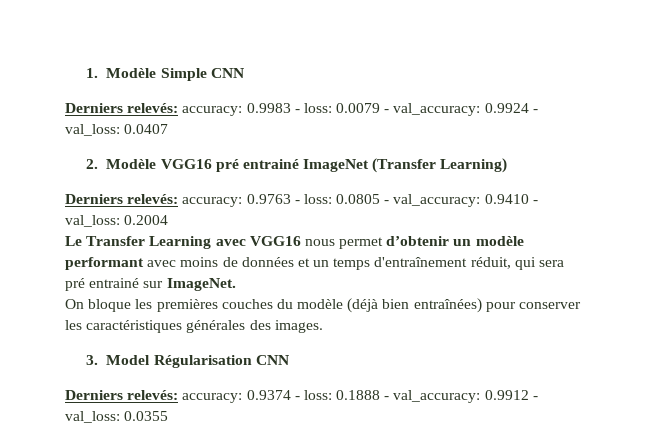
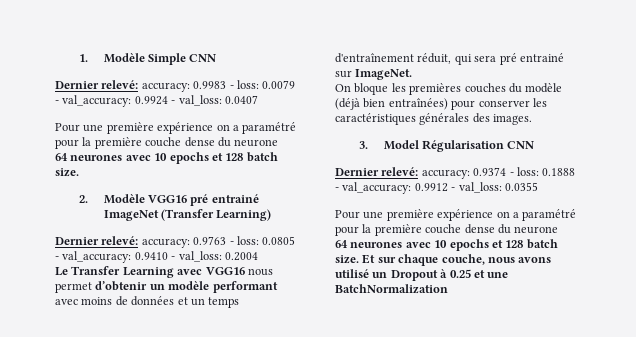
- Derniers relevés: accuracy: 0.9983 - loss: 0.0079 - val_accuracy: 0.9924 - val_loss: 0.0407
+ Dernier relevé: accuracy: 0.9983 - loss: 0.0079 - val_accuracy: 0.9924 - val_loss: 0.0407
+ Pour une première expérience on a paramétré pour la première couche dense du neurone
+ 64 neurones avec 10 epochs et 128 batch size.
- Derniers relevés: accuracy: 0.9763 - loss: 0.0805 - val_accuracy: 0.9410 - val_loss: 0.2004
+ Dernier relevé: accuracy: 0.9763 - loss: 0.0805 - val_accuracy: 0.9410 - val_loss: 0.2004
- Derniers relevés: accuracy: 0.9374 - loss: 0.1888 - val_accuracy: 0.9912 - val_loss: 0.0355
+ Dernier relevé: accuracy: 0.9374 - loss: 0.1888 - val_accuracy: 0.9912 - val_loss: 0.0355
+ Pour une première expérience on a paramétré pour la première couche dense du neurone
+ 64 neurones avec 10 epochs et 128 batch size. Et sur chaque couche, nous avons utilisé un Dropout à 0.25 et une BatchNormalization

